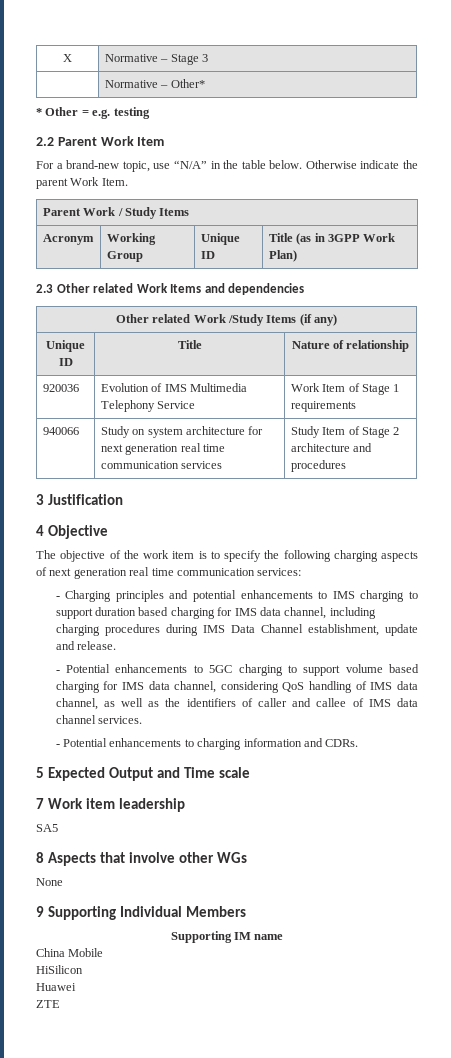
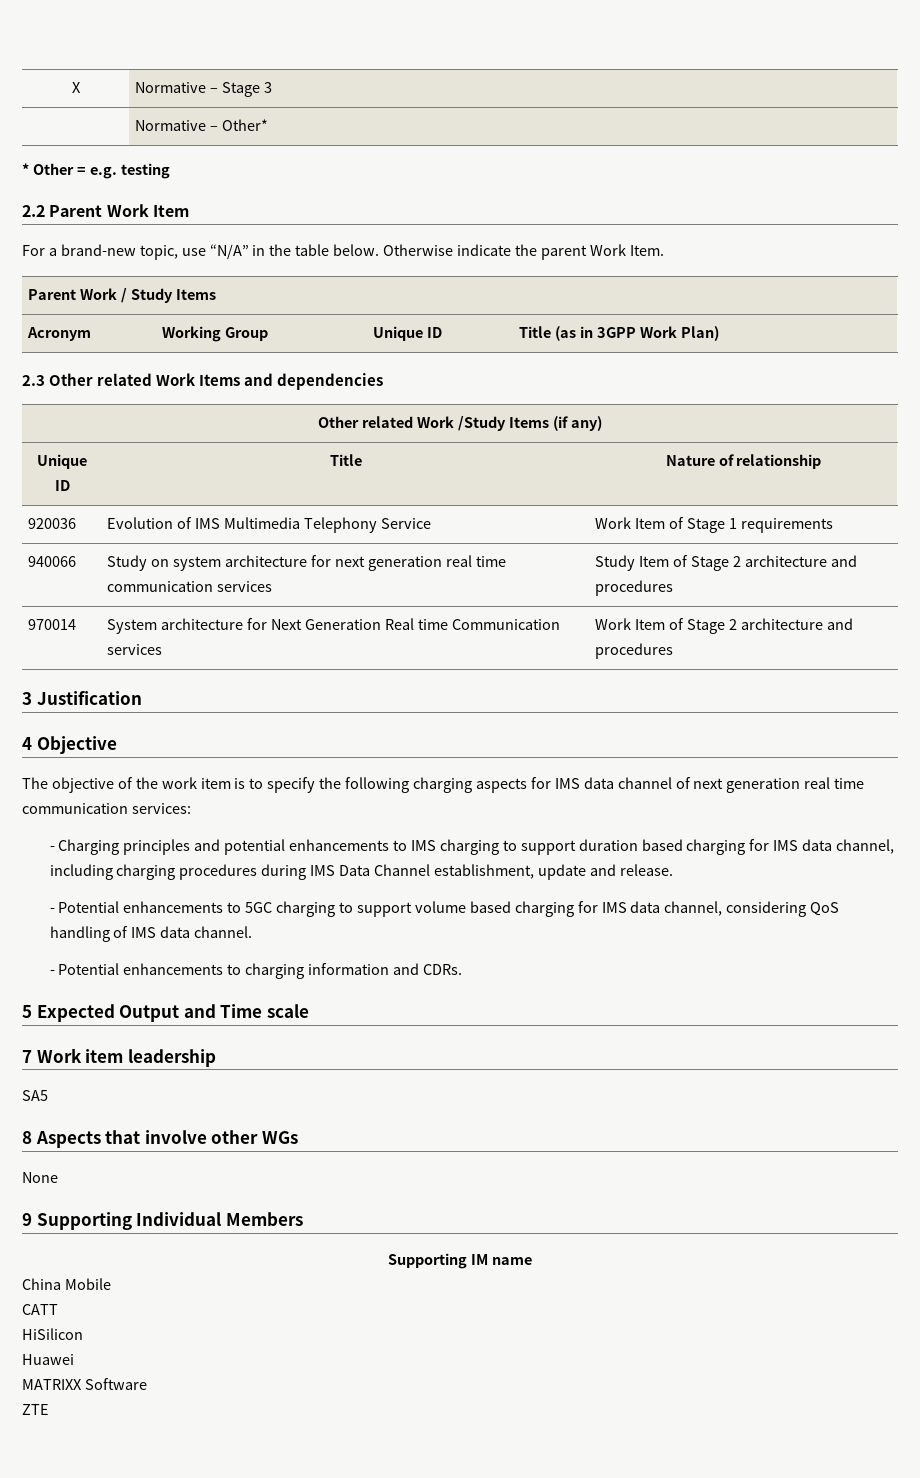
+ 970014 | System architecture for Next Generation Real time Communication services | Work Item of Stage 2 architecture and procedures
- The objective of the work item is to specify the following charging aspects of next generation real time communication services:
+ The objective of the work item is to specify the following charging aspects for IMS data channel of next generation real time communication services:
- - Potential enhancements to 5GC charging to support volume based charging for IMS data channel, considering QoS handling of IMS data channel, as well as the identifiers of caller and callee of IMS data channel services.
+ - Potential enhancements to 5GC charging to support volume based charging for IMS data channel, considering QoS handling of IMS data channel.
+ CATT
+ MATRIXX Software

